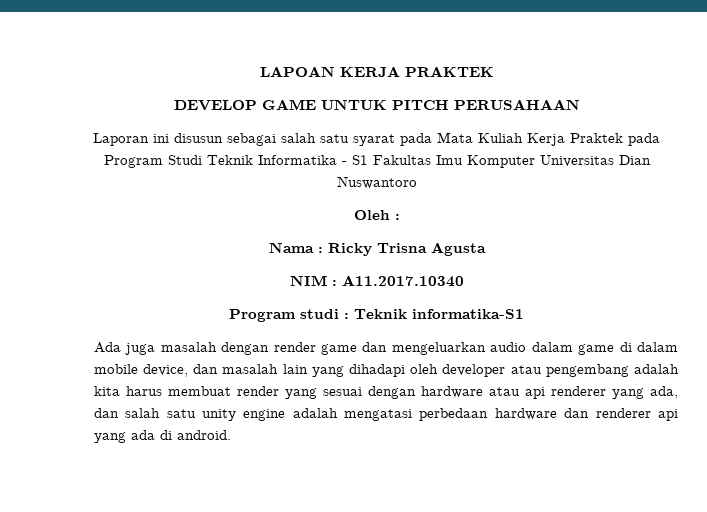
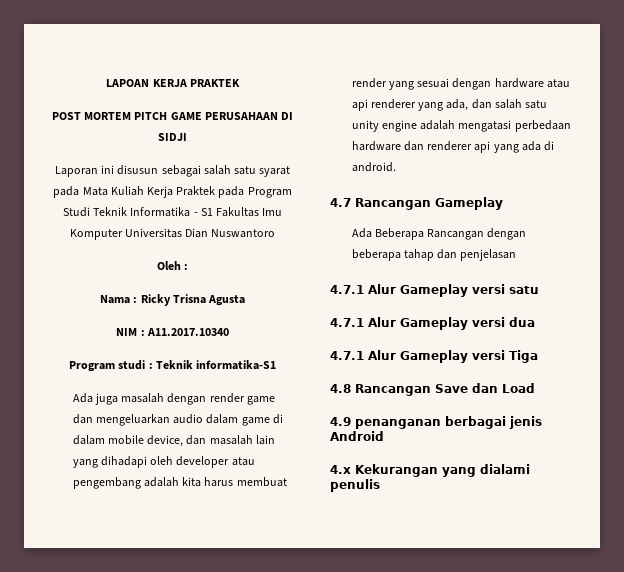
- DEVELOP GAME UNTUK PITCH PERUSAHAAN
+ POST MORTEM PITCH GAME PERUSAHAAN DI SIDJI
+ 4.7 Rancangan Gameplay
+ Ada Beberapa Rancangan dengan beberapa tahap dan penjelasan
+ 4.7.1 Alur Gameplay versi satu
+ 4.7.1 Alur Gameplay versi dua
+ 4.7.1 Alur Gameplay versi Tiga
+ 4.8 Rancangan Save dan Load
+ 4.9 penanganan berbagai jenis Android
+ 4.x Kekurangan yang dialami penulis

